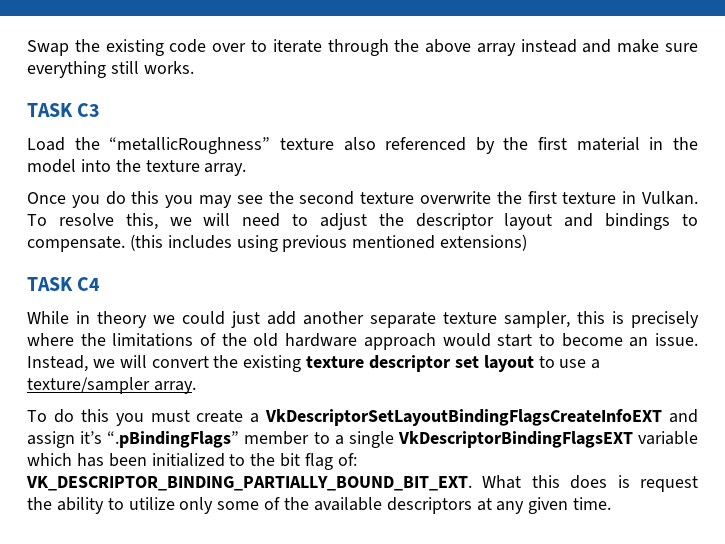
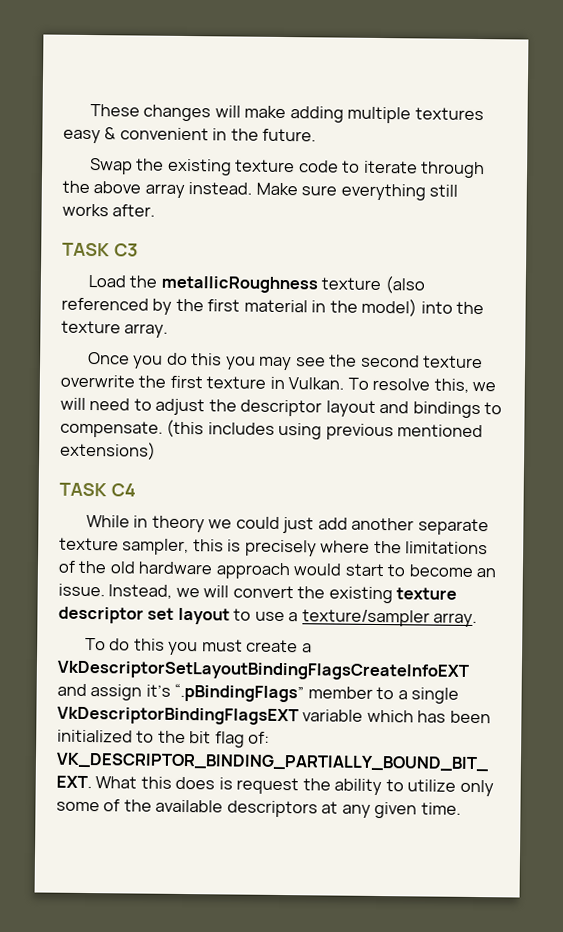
+ These changes will make adding multiple textures easy & convenient in the future.
- Swap the existing code over to iterate through the above array instead and make sure everything still works.
+ Swap the existing texture code to iterate through the above array instead. Make sure everything still works after.
- Load the “metallicRoughness” texture also referenced by the first material in the model into the texture array.
+ Load the metallicRoughness texture (also referenced by the first material in the model) into the texture array.

